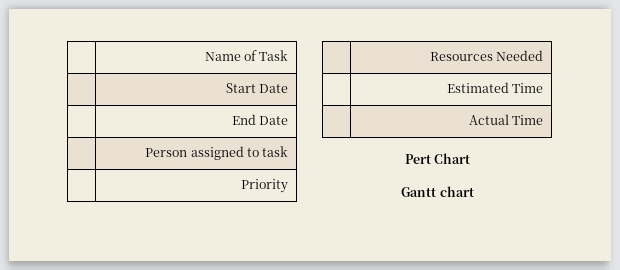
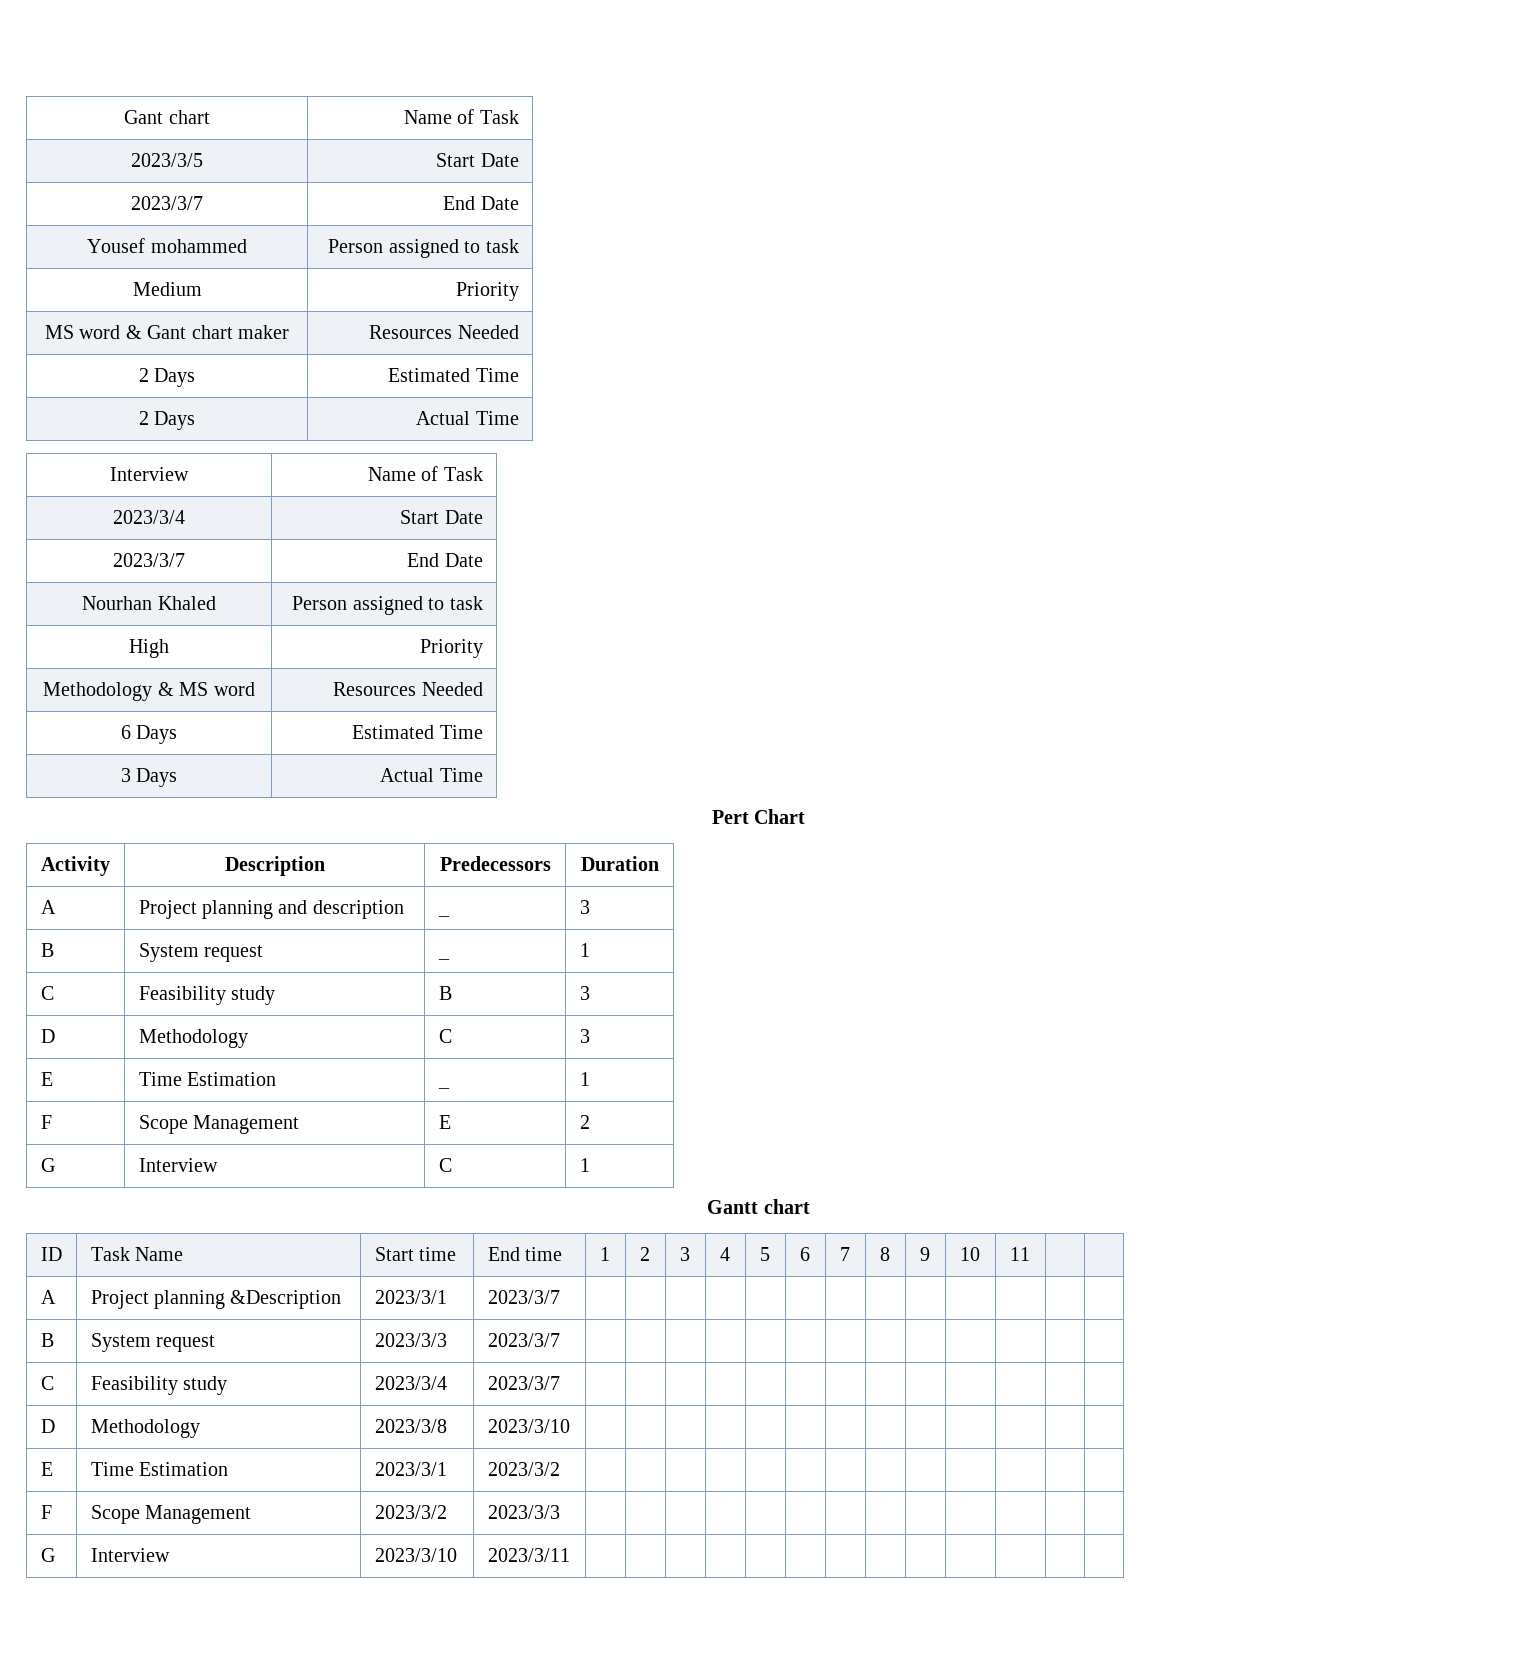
- | Name of Task
- | Start Date
- | End Date
- | Person assigned to task
- | Priority
- | Resources Needed
- | Estimated Time
- | Actual Time
+ Gant chart | Name of Task
+ 2023/3/5 | Start Date
+ 2023/3/7 | End Date
+ Yousef mohammed | Person assigned to task
+ Medium | Priority
+ MS word & Gant chart maker | Resources Needed
+ 2 Days | Estimated Time
+ 2 Days | Actual Time
+ Interview | Name of Task
+ 2023/3/4 | Start Date
+ 2023/3/7 | End Date
+ Nourhan Khaled | Person assigned to task
+ High | Priority
+ Methodology & MS word | Resources Needed
+ 6 Days | Estimated Time
+ 3 Days | Actual Time
  Pert Chart
+ Activity | Description | Predecessors | Duration
+ A | Project planning and description | _ | 3
+ B | System request | _ | 1
+ C | Feasibility study | B | 3
+ D | Methodology | C | 3
+ E | Time Estimation | _ | 1
+ F | Scope Management | E | 2
+ G | Interview | C | 1
  Gantt chart
+ ID | Task Name | Start time | End time | 1 | 2 | 3 | 4 | 5 | 6 | 7 | 8 | 9 | 10 | 11 | |
+ A | Project planning &Description | 2023/3/1 | 2023/3/7 | | | | | | | | | | | | |
+ B | System request | 2023/3/3 | 2023/3/7 | | | | | | | | | | | | |
+ C | Feasibility study | 2023/3/4 | 2023/3/7 | | | | | | | | | | | | |
+ D | Methodology | 2023/3/8 | 2023/3/10 | | | | | | | | | | | | |
+ E | Time Estimation | 2023/3/1 | 2023/3/2 | | | | | | | | | | | | |
+ F | Scope Management | 2023/3/2 | 2023/3/3 | | | | | | | | | | | | |
+ G | Interview | 2023/3/10 | 2023/3/11 | | | | | | | | | | | | |

